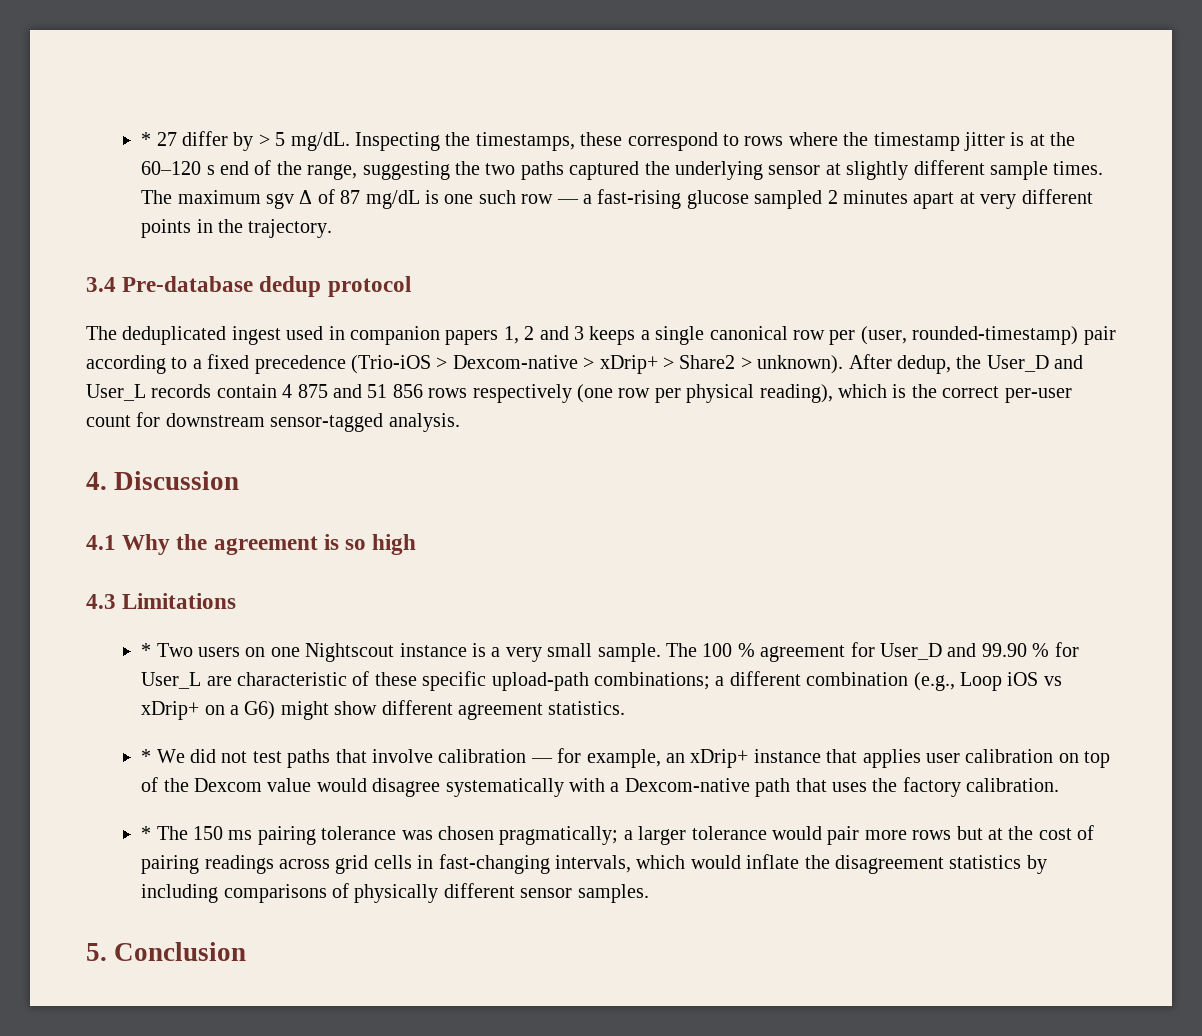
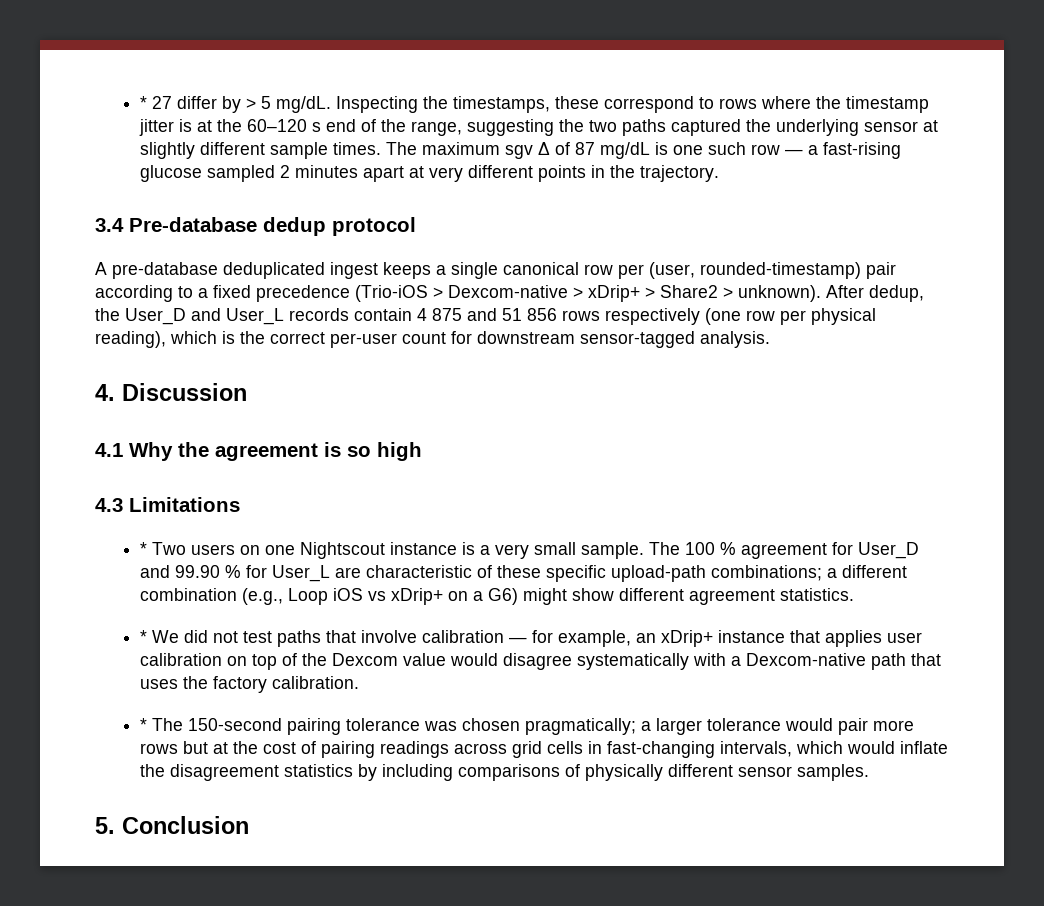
- The deduplicated ingest used in companion papers 1, 2 and 3 keeps a single canonical row per (user, rounded-timestamp) pair according to a fixed precedence (Trio-iOS > Dexcom-native > xDrip+ > Share2 > unknown).
+ A pre-database deduplicated ingest keeps a single canonical row per (user, rounded-timestamp) pair according to a fixed precedence (Trio-iOS > Dexcom-native > xDrip+ > Share2 > unknown).
- * The 150 ms pairing tolerance was chosen pragmatically; a larger tolerance would pair more rows but at the cost of pairing readings across grid cells in fast-changing intervals, which would inflate the disagreement statistics by including comparisons of physically different sensor samples.
+ * The 150-second pairing tolerance was chosen pragmatically; a larger tolerance would pair more rows but at the cost of pairing readings across grid cells in fast-changing intervals, which would inflate the disagreement statistics by including comparisons of physically different sensor samples.

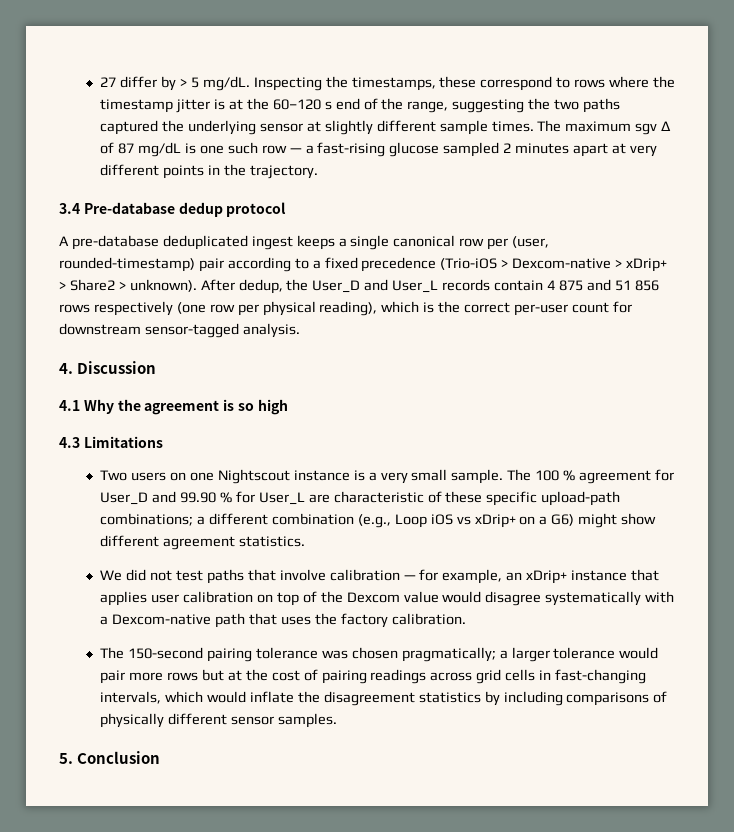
- * 27 differ by > 5 mg/dL.
+ 27 differ by > 5 mg/dL.
- * Two users on one Nightscout instance is a very small sample.
+ Two users on one Nightscout instance is a very small sample.
- * We did not test paths that involve calibration — for example, an xDrip+ instance that applies user calibration on top of the Dexcom value would disagree systematically with a Dexcom-native path that uses the factory calibration.
+ We did not test paths that involve calibration — for example, an xDrip+ instance that applies user calibration on top of the Dexcom value would disagree systematically with a Dexcom-native path that uses the factory calibration.
- * The 150-second pairing tolerance was chosen pragmatically; a larger tolerance would pair more rows but at the cost of pairing readings across grid cells in fast-changing intervals, which would inflate the disagreement statistics by including comparisons of physically different sensor samples.
+ The 150-second pairing tolerance was chosen pragmatically; a larger tolerance would pair more rows but at the cost of pairing readings across grid cells in fast-changing intervals, which would inflate the disagreement statistics by including comparisons of physically different sensor samples.

